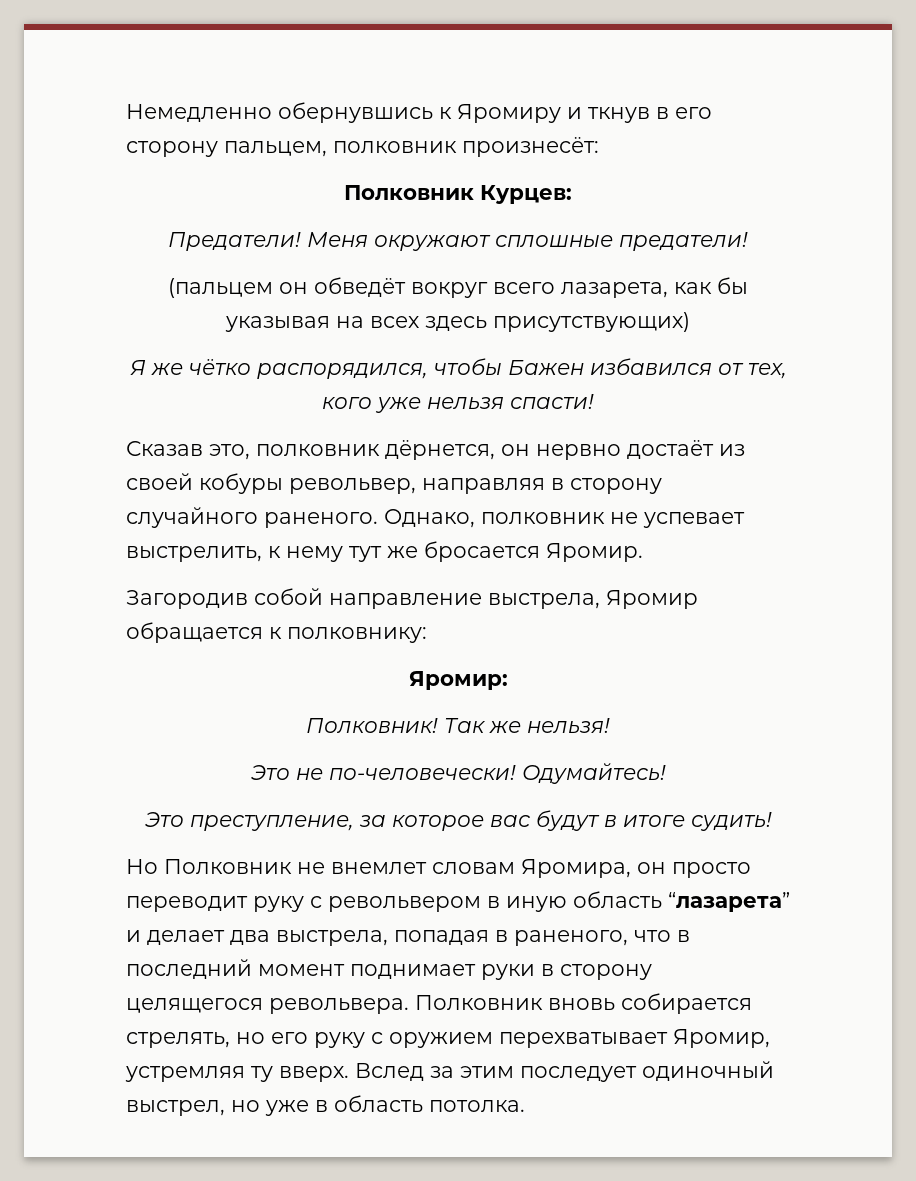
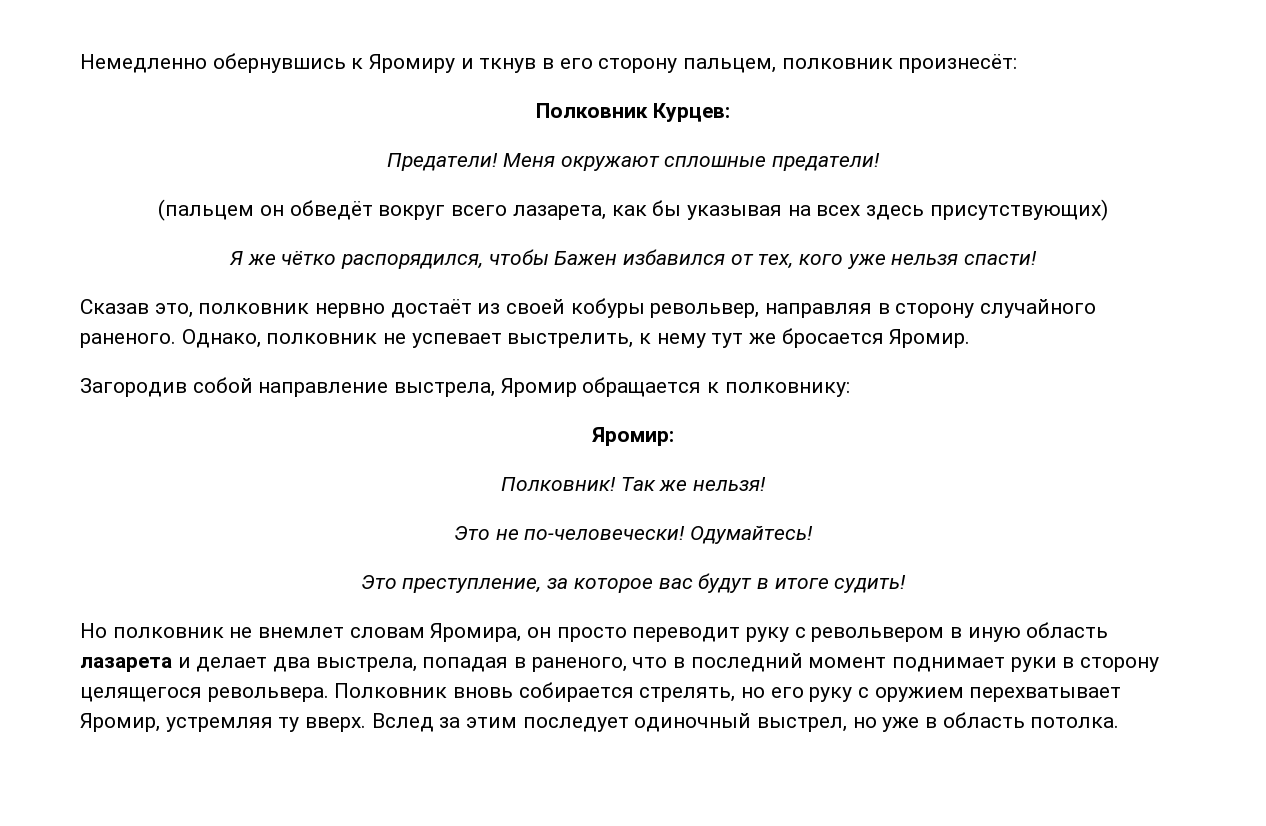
- Сказав это, полковник дёрнется, он нервно достаёт из своей кобуры револьвер, направляя в сторону случайного раненого.
+ Сказав это, полковник нервно достаёт из своей кобуры револьвер, направляя в сторону случайного раненого.
- Но Полковник не внемлет словам Яромира, он просто переводит руку с револьвером в иную область “лазарета” и делает два выстрела, попадая в раненого, что в последний момент поднимает руки в сторону целящегося револьвера.
+ Но полковник не внемлет словам Яромира, он просто переводит руку с револьвером в иную область лазарета и делает два выстрела, попадая в раненого, что в последний момент поднимает руки в сторону целящегося револьвера.

